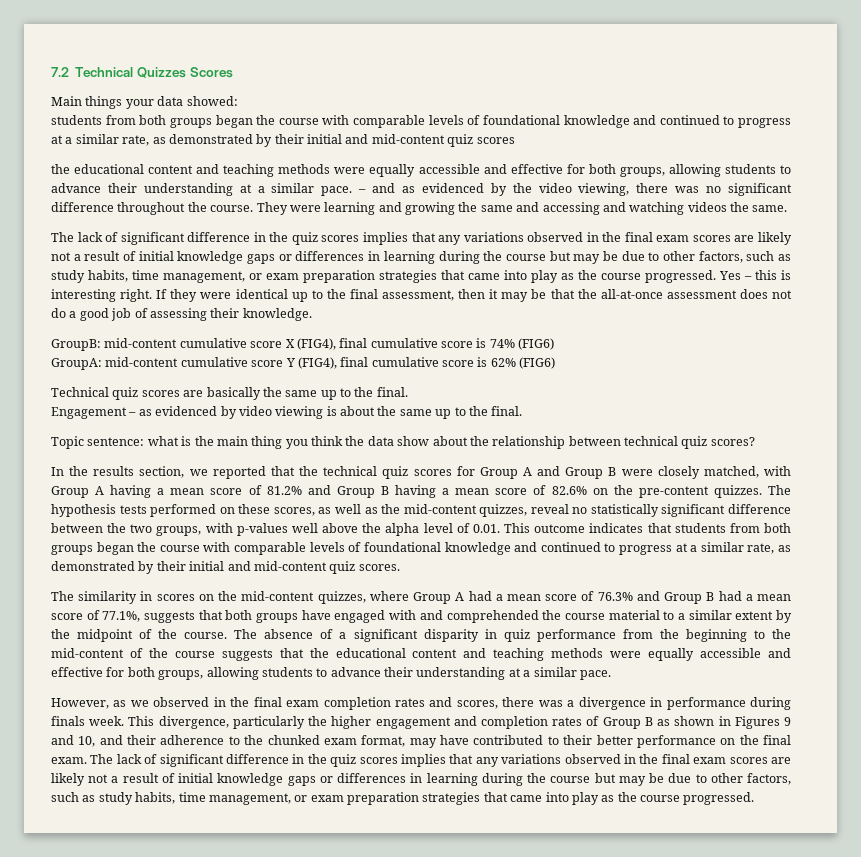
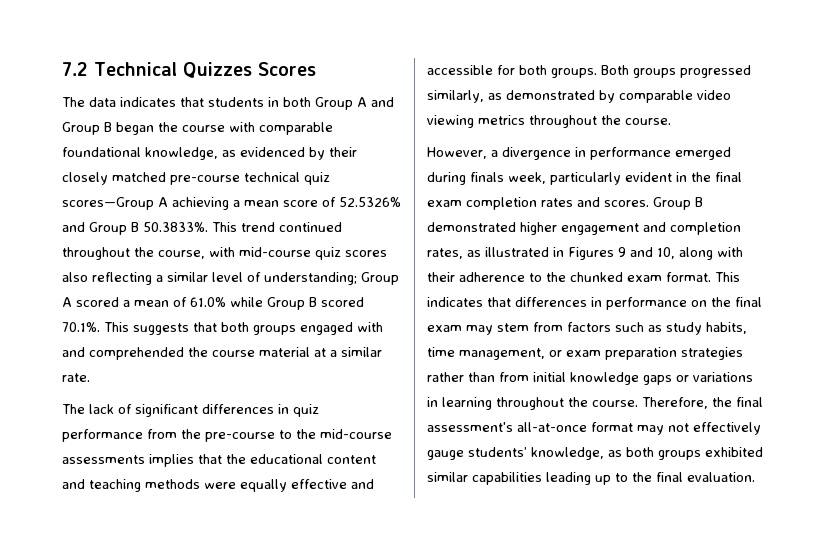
- Main things your data showed:
- students from both groups began the course with comparable levels of foundational knowledge and continued to progress at a similar rate, as demonstrated by their initial and mid-content quiz scores
- the educational content and teaching methods were equally accessible and effective for both groups, allowing students to advance their understanding at a similar pace. – and as evidenced by the video viewing, there was no significant difference throughout the course. They were learning and growing the same and accessing and watching videos the same.
- The lack of significant difference in the quiz scores implies that any variations observed in the final exam scores are likely not a result of initial knowledge gaps or differences in learning during the course but may be due to other factors, such as study habits, time management, or exam preparation strategies that came into play as the course progressed. Yes – this is interesting right. If they were identical up to the final assessment, then it may be that the all-at-once assessment does not do a good job of assessing their knowledge.
- GroupB: mid-content cumulative score X (FIG4), final cumulative score is 74% (FIG6)
- GroupA: mid-content cumulative score Y (FIG4), final cumulative score is 62% (FIG6)
- Technical quiz scores are basically the same up to the final.
- Engagement – as evidenced by video viewing is about the same up to the final.
- Topic sentence: what is the main thing you think the data show about the relationship between technical quiz scores?
- In the results section, we reported that the technical quiz scores for Group A and Group B were closely matched, with Group A having a mean score of 81.2% and Group B having a mean score of 82.6% on the pre-content quizzes. The hypothesis tests performed on these scores, as well as the mid-content quizzes, reveal no statistically significant difference between the two groups, with p-values well above the alpha level of 0.01. This outcome indicates that students from both groups began the course with comparable levels of foundational knowledge and continued to progress at a similar rate, as demonstrated by their initial and mid-content quiz scores.
- The similarity in scores on the mid-content quizzes, where Group A had a mean score of 76.3% and Group B had a mean score of 77.1%, suggests that both groups have engaged with and comprehended the course material to a similar extent by the midpoint of the course. The absence of a significant disparity in quiz performance from the beginning to the mid-content of the course suggests that the educational content and teaching methods were equally accessible and effective for both groups, allowing students to advance their understanding at a similar pace.
- However, as we observed in the final exam completion rates and scores, there was a divergence in performance during finals week. This divergence, particularly the higher engagement and completion rates of Group B as shown in Figures 9 and 10, and their adherence to the chunked exam format, may have contributed to their better performance on the final exam. The lack of significant difference in the quiz scores implies that any variations observed in the final exam scores are likely not a result of initial knowledge gaps or differences in learning during the course but may be due to other factors, such as study habits, time management, or exam preparation strategies that came into play as the course progressed.
+ The data indicates that students in both Group A and Group B began the course with comparable foundational knowledge, as evidenced by their closely matched pre-course technical quiz scores—Group A achieving a mean score of 52.5326% and Group B 50.3833%. This trend continued throughout the course, with mid-course quiz scores also reflecting a similar level of understanding; Group A scored a mean of 61.0% while Group B scored 70.1%. This suggests that both groups engaged with and comprehended the course material at a similar rate.
+ The lack of significant differences in quiz performance from the pre-course to the mid-course assessments implies that the educational content and teaching methods were equally effective and accessible for both groups. Both groups progressed similarly, as demonstrated by comparable video viewing metrics throughout the course.
+ However, a divergence in performance emerged during finals week, particularly evident in the final exam completion rates and scores. Group B demonstrated higher engagement and completion rates, as illustrated in Figures 9 and 10, along with their adherence to the chunked exam format. This indicates that differences in performance on the final exam may stem from factors such as study habits, time management, or exam preparation strategies rather than from initial knowledge gaps or variations in learning throughout the course. Therefore, the final assessment's all-at-once format may not effectively gauge students’ knowledge, as both groups exhibited similar capabilities leading up to the final evaluation.

